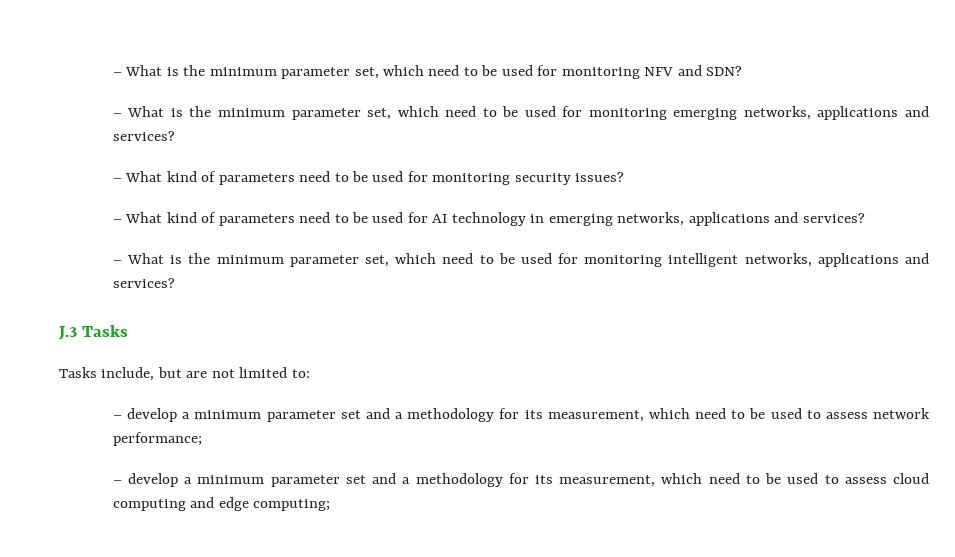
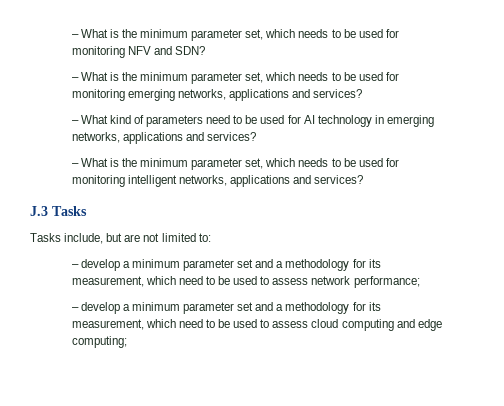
- – What is the minimum parameter set, which need to be used for monitoring NFV and SDN?
+ – What is the minimum parameter set, which needs to be used for monitoring NFV and SDN?
- – What is the minimum parameter set, which need to be used for monitoring emerging networks, applications and services?
+ – What is the minimum parameter set, which needs to be used for monitoring emerging networks, applications and services?
- – What kind of parameters need to be used for monitoring security issues?
- – What is the minimum parameter set, which need to be used for monitoring intelligent networks, applications and services?
+ – What is the minimum parameter set, which needs to be used for monitoring intelligent networks, applications and services?

